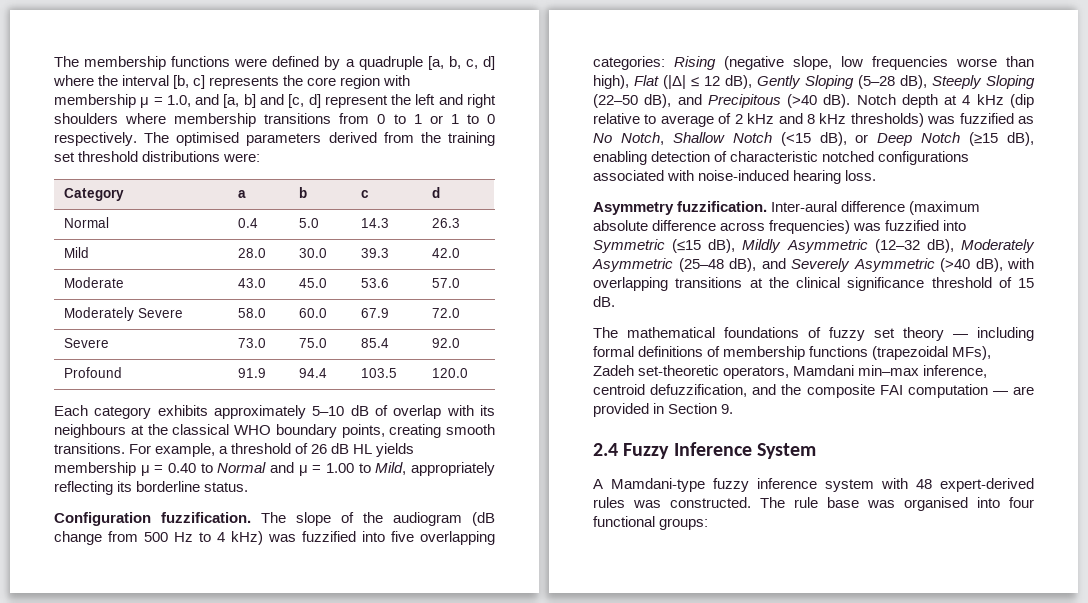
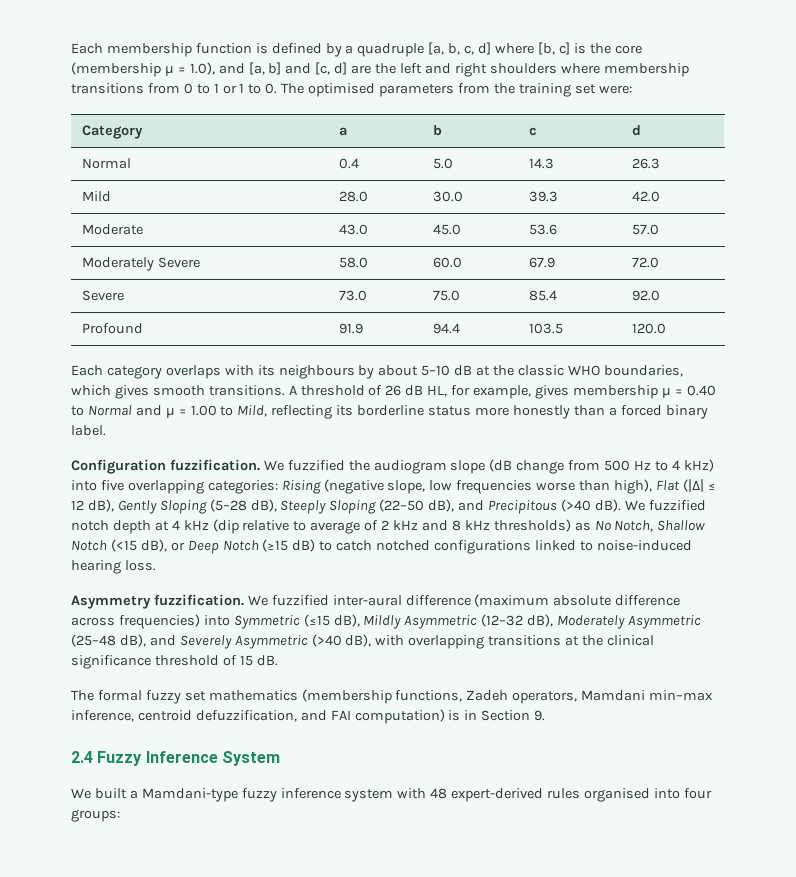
- The membership functions were defined by a quadruple [a, b, c, d] where the interval [b, c] represents the core region with membership μ = 1.0, and [a, b] and [c, d] represent the left and right shoulders where membership transitions from 0 to 1 or 1 to 0 respectively. The optimised parameters derived from the training set threshold distributions were:
+ Each membership function is defined by a quadruple [a, b, c, d] where [b, c] is the core (membership μ = 1.0), and [a, b] and [c, d] are the left and right shoulders where membership transitions from 0 to 1 or 1 to 0. The optimised parameters from the training set were:
- Each category exhibits approximately 5–10 dB of overlap with its neighbours at the classical WHO boundary points, creating smooth transitions. For example, a threshold of 26 dB HL yields membership μ = 0.40 to Normal and μ = 1.00 to Mild, appropriately reflecting its borderline status.
+ Each category overlaps with its neighbours by about 5–10 dB at the classic WHO boundaries, which gives smooth transitions. A threshold of 26 dB HL, for example, gives membership μ = 0.40 to Normal and μ = 1.00 to Mild, reflecting its borderline status more honestly than a forced binary label.
- The slope of the audiogram (dB change from 500 Hz to 4 kHz) was fuzzified into five overlapping categories: Rising (negative slope, low frequencies worse than high), Flat (|Δ| ≤ 12 dB), Gently Sloping (5–28 dB), Steeply Sloping (22–50 dB), and Precipitous (>40 dB).
+ We fuzzified the audiogram slope (dB change from 500 Hz to 4 kHz) into five overlapping categories: Rising (negative slope, low frequencies worse than high), Flat (|Δ| ≤ 12 dB), Gently Sloping (5–28 dB), Steeply Sloping (22–50 dB), and Precipitous (>40 dB).
- Notch depth at 4 kHz (dip relative to average of 2 kHz and 8 kHz thresholds) was fuzzified as No Notch, Shallow Notch (<15 dB), or Deep Notch (≥15 dB), enabling detection of characteristic notched configurations associated with noise-induced hearing loss.
+ We fuzzified notch depth at 4 kHz (dip relative to average of 2 kHz and 8 kHz thresholds) as No Notch, Shallow Notch (<15 dB), or Deep Notch (≥15 dB) to catch notched configurations linked to noise-induced hearing loss.
- Inter-aural difference (maximum absolute difference across frequencies) was fuzzified into Symmetric (≤15 dB), Mildly Asymmetric (12–32 dB), Moderately Asymmetric (25–48 dB), and Severely Asymmetric (>40 dB), with overlapping transitions at the clinical significance threshold of 15 dB.
+ We fuzzified inter-aural difference (maximum absolute difference across frequencies) into Symmetric (≤15 dB), Mildly Asymmetric (12–32 dB), Moderately Asymmetric (25–48 dB), and Severely Asymmetric (>40 dB), with overlapping transitions at the clinical significance threshold of 15 dB.
- The mathematical foundations of fuzzy set theory — including formal definitions of membership functions (trapezoidal MFs), Zadeh set-theoretic operators, Mamdani min–max inference, centroid defuzzification, and the composite FAI computation — are provided in Section 9.
+ The formal fuzzy set mathematics (membership functions, Zadeh operators, Mamdani min–max inference, centroid defuzzification, and FAI computation) is in Section 9.
- A Mamdani-type fuzzy inference system with 48 expert-derived rules was constructed. The rule base was organised into four functional groups:
+ We built a Mamdani-type fuzzy inference system with 48 expert-derived rules organised into four groups:

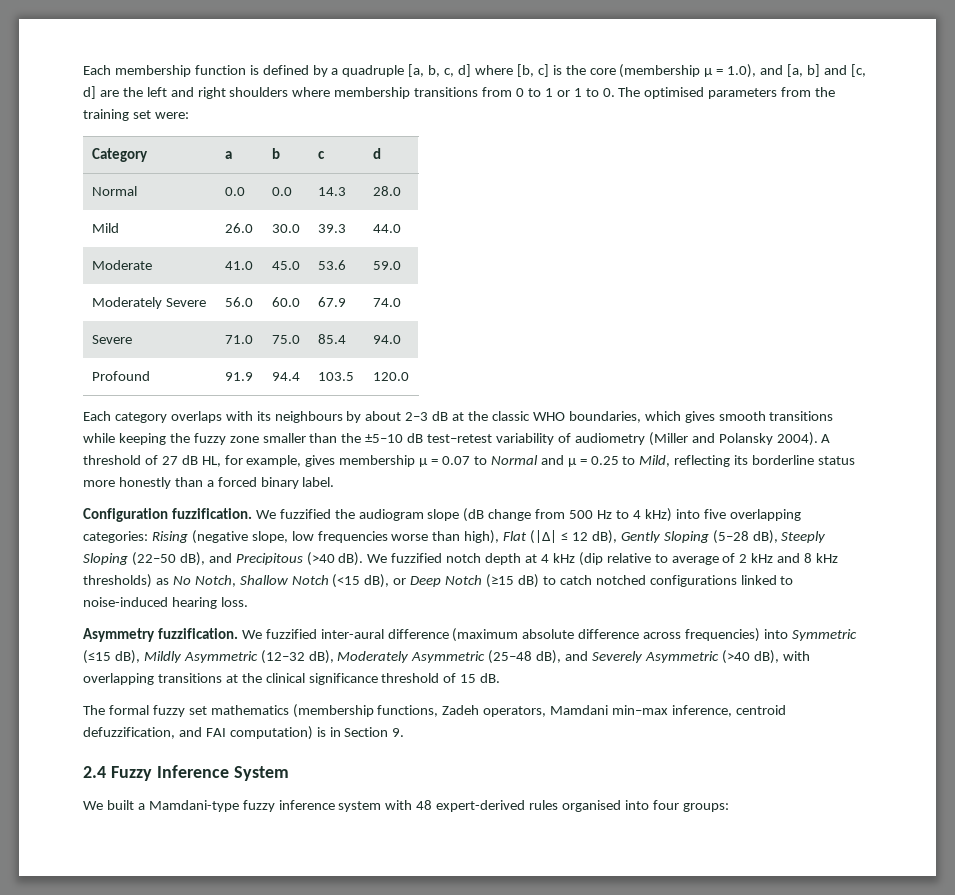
- Normal | 0.4 | 5.0 | 14.3 | 26.3
+ Normal | 0.0 | 0.0 | 14.3 | 28.0
- Mild | 28.0 | 30.0 | 39.3 | 42.0
+ Mild | 26.0 | 30.0 | 39.3 | 44.0
- Moderate | 43.0 | 45.0 | 53.6 | 57.0
+ Moderate | 41.0 | 45.0 | 53.6 | 59.0
- Moderately Severe | 58.0 | 60.0 | 67.9 | 72.0
- Severe | 73.0 | 75.0 | 85.4 | 92.0
+ Moderately Severe | 56.0 | 60.0 | 67.9 | 74.0
+ Severe | 71.0 | 75.0 | 85.4 | 94.0
- Each category overlaps with its neighbours by about 5–10 dB at the classic WHO boundaries, which gives smooth transitions.
+ Each category overlaps with its neighbours by about 2–3 dB at the classic WHO boundaries, which gives smooth transitions while keeping the fuzzy zone smaller than the ±5–10 dB test–retest variability of audiometry (Miller and Polansky 2004).
- A threshold of 26 dB HL, for example, gives membership μ = 0.40 to Normal and μ = 1.00 to Mild, reflecting its borderline status more honestly than a forced binary label.
+ A threshold of 27 dB HL, for example, gives membership μ = 0.07 to Normal and μ = 0.25 to Mild, reflecting its borderline status more honestly than a forced binary label.

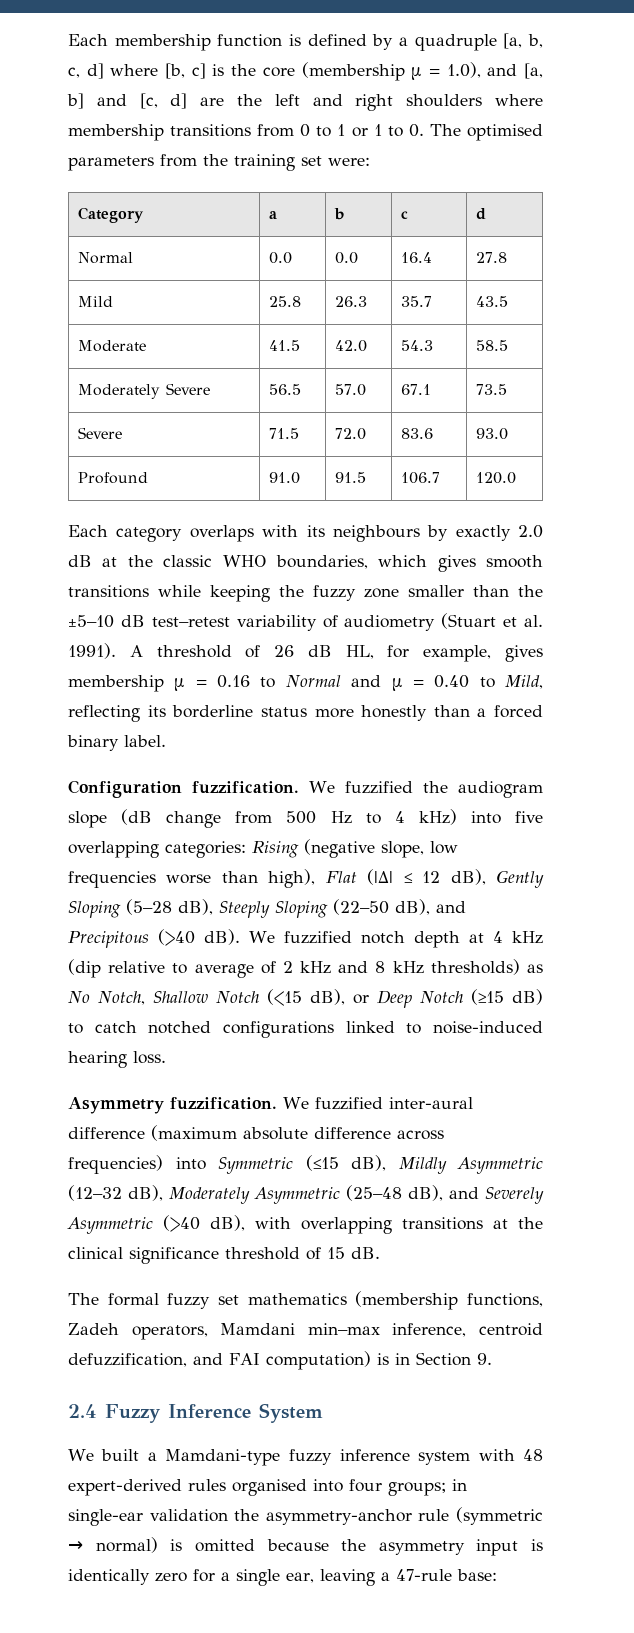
- Normal | 0.0 | 0.0 | 14.3 | 28.0
+ Normal | 0.0 | 0.0 | 16.4 | 27.8
- Mild | 26.0 | 30.0 | 39.3 | 44.0
- Moderate | 41.0 | 45.0 | 53.6 | 59.0
- Moderately Severe | 56.0 | 60.0 | 67.9 | 74.0
- Severe | 71.0 | 75.0 | 85.4 | 94.0
- Profound | 91.9 | 94.4 | 103.5 | 120.0
+ Mild | 25.8 | 26.3 | 35.7 | 43.5
+ Moderate | 41.5 | 42.0 | 54.3 | 58.5
+ Moderately Severe | 56.5 | 57.0 | 67.1 | 73.5
+ Severe | 71.5 | 72.0 | 83.6 | 93.0
+ Profound | 91.0 | 91.5 | 106.7 | 120.0
- Each category overlaps with its neighbours by about 2–3 dB at the classic WHO boundaries, which gives smooth transitions while keeping the fuzzy zone smaller than the ±5–10 dB test–retest variability of audiometry (Miller and Polansky 2004).
+ Each category overlaps with its neighbours by exactly 2.0 dB at the classic WHO boundaries, which gives smooth transitions while keeping the fuzzy zone smaller than the ±5–10 dB test–retest variability of audiometry (Stuart et al. 1991).
- A threshold of 27 dB HL, for example, gives membership μ = 0.07 to Normal and μ = 0.25 to Mild, reflecting its borderline status more honestly than a forced binary label.
+ A threshold of 26 dB HL, for example, gives membership μ = 0.16 to Normal and μ = 0.40 to Mild, reflecting its borderline status more honestly than a forced binary label.
- We built a Mamdani-type fuzzy inference system with 48 expert-derived rules organised into four groups:
+ We built a Mamdani-type fuzzy inference system with 48 expert-derived rules organised into four groups; in single-ear validation the asymmetry-anchor rule (symmetric → normal) is omitted because the asymmetry input is identically zero for a single ear, leaving a 47-rule base:

